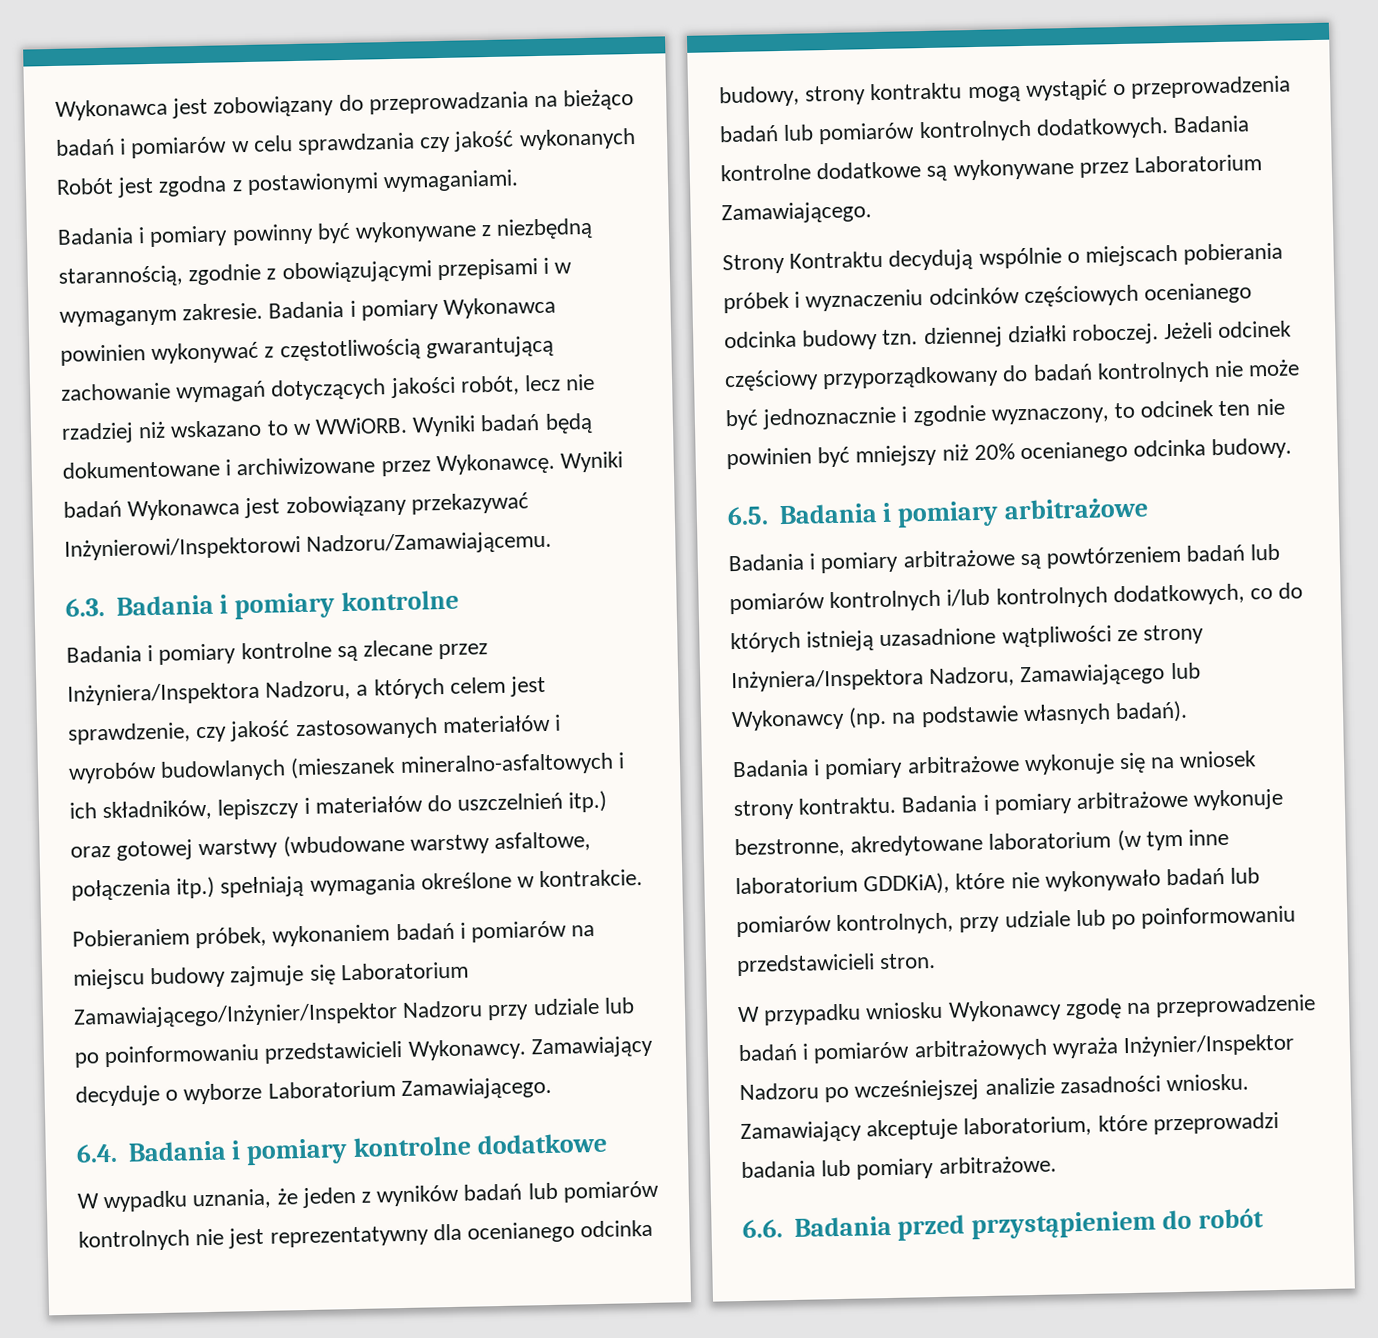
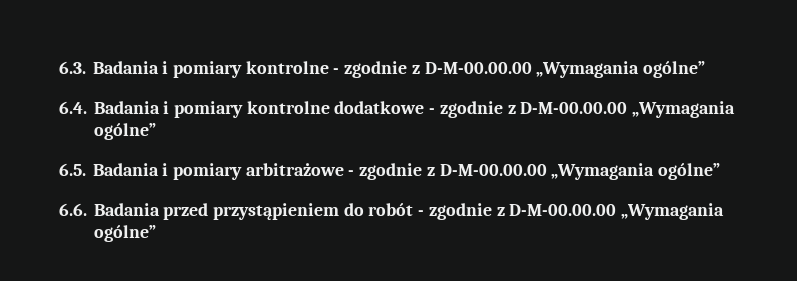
- Wykonawca jest zobowiązany do przeprowadzania na bieżąco badań i pomiarów w celu sprawdzania czy jakość wykonanych Robót jest zgodna z postawionymi wymaganiami.
- Badania i pomiary powinny być wykonywane z niezbędną starannością, zgodnie z obowiązującymi przepisami i w wymaganym zakresie. Badania i pomiary Wykonawca powinien wykonywać z częstotliwością gwarantującą zachowanie wymagań dotyczących jakości robót, lecz nie rzadziej niż wskazano to w WWiORB. Wyniki badań będą dokumentowane i archiwizowane przez Wykonawcę. Wyniki badań Wykonawca jest zobowiązany przekazywać Inżynierowi/Inspektorowi Nadzoru/Zamawiającemu.
- 6.3. Badania i pomiary kontrolne
- Badania i pomiary kontrolne są zlecane przez Inżyniera/Inspektora Nadzoru, a których celem jest sprawdzenie, czy jakość zastosowanych materiałów i wyrobów budowlanych (mieszanek mineralno-asfaltowych i ich składników, lepiszczy i materiałów do uszczelnień itp.) oraz gotowej warstwy (wbudowane warstwy asfaltowe, połączenia itp.) spełniają wymagania określone w kontrakcie.
- Pobieraniem próbek, wykonaniem badań i pomiarów na miejscu budowy zajmuje się Laboratorium Zamawiającego/Inżynier/Inspektor Nadzoru przy udziale lub po poinformowaniu przedstawicieli Wykonawcy. Zamawiający decyduje o wyborze Laboratorium Zamawiającego.
+ 6.3. Badania i pomiary kontrolne - zgodnie z D-M-00.00.00 „Wymagania ogólne”
- 6.4. Badania i pomiary kontrolne dodatkowe
- W wypadku uznania, że jeden z wyników badań lub pomiarów kontrolnych nie jest reprezentatywny dla ocenianego odcinka budowy, strony kontraktu mogą wystąpić o przeprowadzenia badań lub pomiarów kontrolnych dodatkowych. Badania kontrolne dodatkowe są wykonywane przez Laboratorium Zamawiającego.
- Strony Kontraktu decydują wspólnie o miejscach pobierania próbek i wyznaczeniu odcinków częściowych ocenianego odcinka budowy tzn. dziennej działki roboczej. Jeżeli odcinek częściowy przyporządkowany do badań kontrolnych nie może być jednoznacznie i zgodnie wyznaczony, to odcinek ten nie powinien być mniejszy niż 20% ocenianego odcinka budowy.
+ 6.4. Badania i pomiary kontrolne dodatkowe - zgodnie z D-M-00.00.00 „Wymagania ogólne”
- 6.5. Badania i pomiary arbitrażowe
- Badania i pomiary arbitrażowe są powtórzeniem badań lub pomiarów kontrolnych i/lub kontrolnych dodatkowych, co do których istnieją uzasadnione wątpliwości ze strony Inżyniera/Inspektora Nadzoru, Zamawiającego lub Wykonawcy (np. na podstawie własnych badań).
- Badania i pomiary arbitrażowe wykonuje się na wniosek strony kontraktu. Badania i pomiary arbitrażowe wykonuje bezstronne, akredytowane laboratorium (w tym inne laboratorium GDDKiA), które nie wykonywało badań lub pomiarów kontrolnych, przy udziale lub po poinformowaniu przedstawicieli stron.
- W przypadku wniosku Wykonawcy zgodę na przeprowadzenie badań i pomiarów arbitrażowych wyraża Inżynier/Inspektor Nadzoru po wcześniejszej analizie zasadności wniosku. Zamawiający akceptuje laboratorium, które przeprowadzi badania lub pomiary arbitrażowe.
+ 6.5. Badania i pomiary arbitrażowe - zgodnie z D-M-00.00.00 „Wymagania ogólne”
- 6.6. Badania przed przystąpieniem do robót
+ 6.6. Badania przed przystąpieniem do robót - zgodnie z D-M-00.00.00 „Wymagania ogólne”

